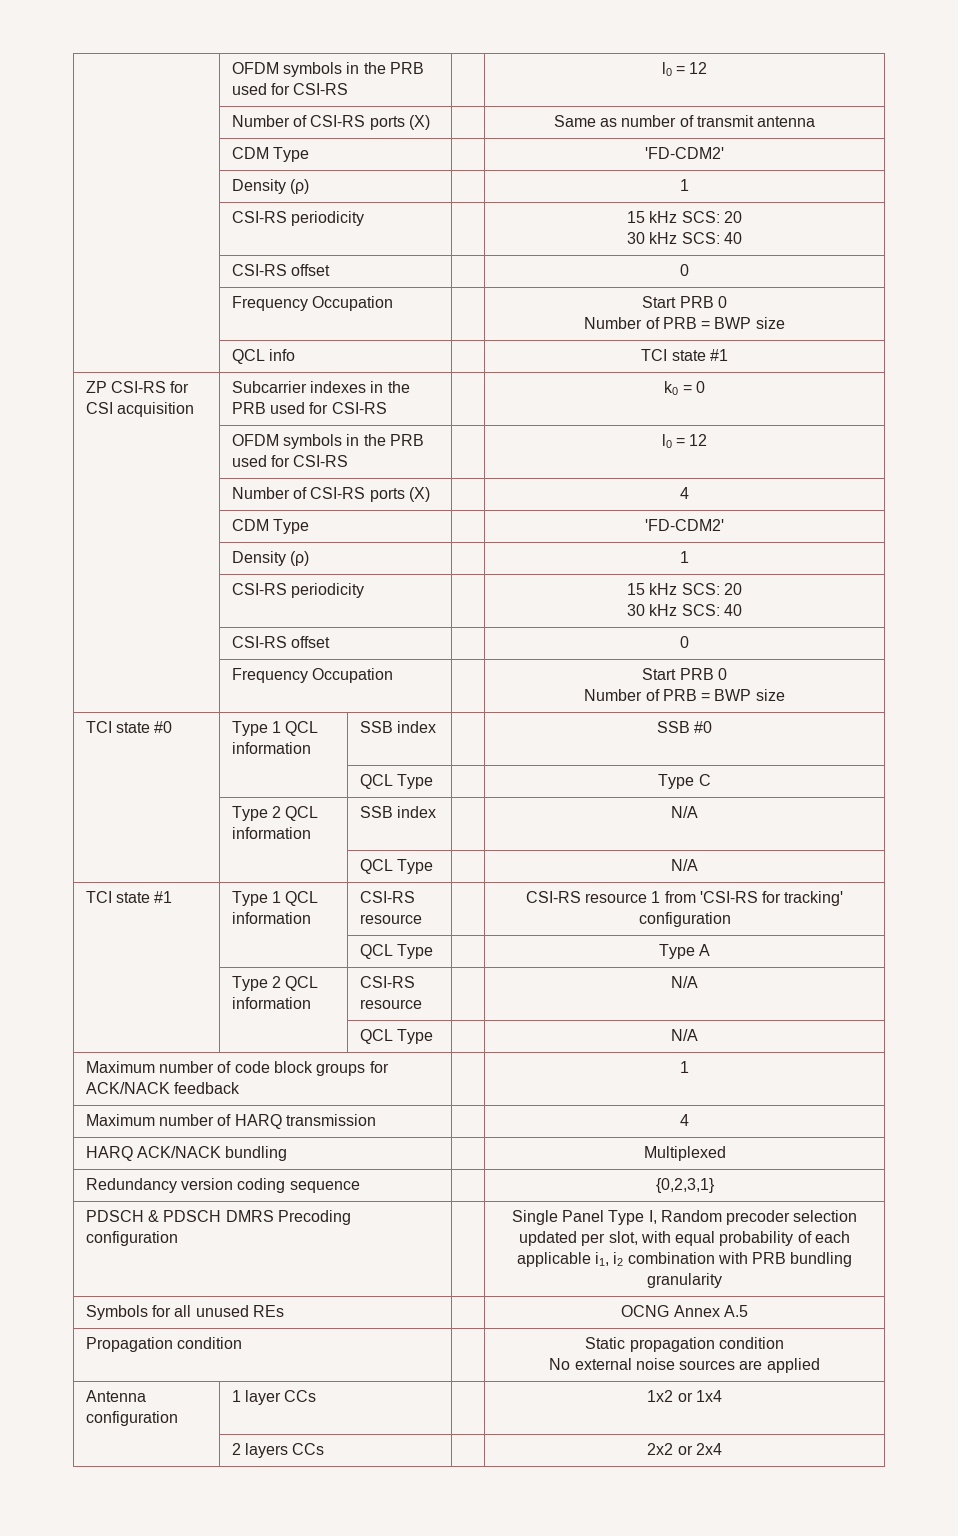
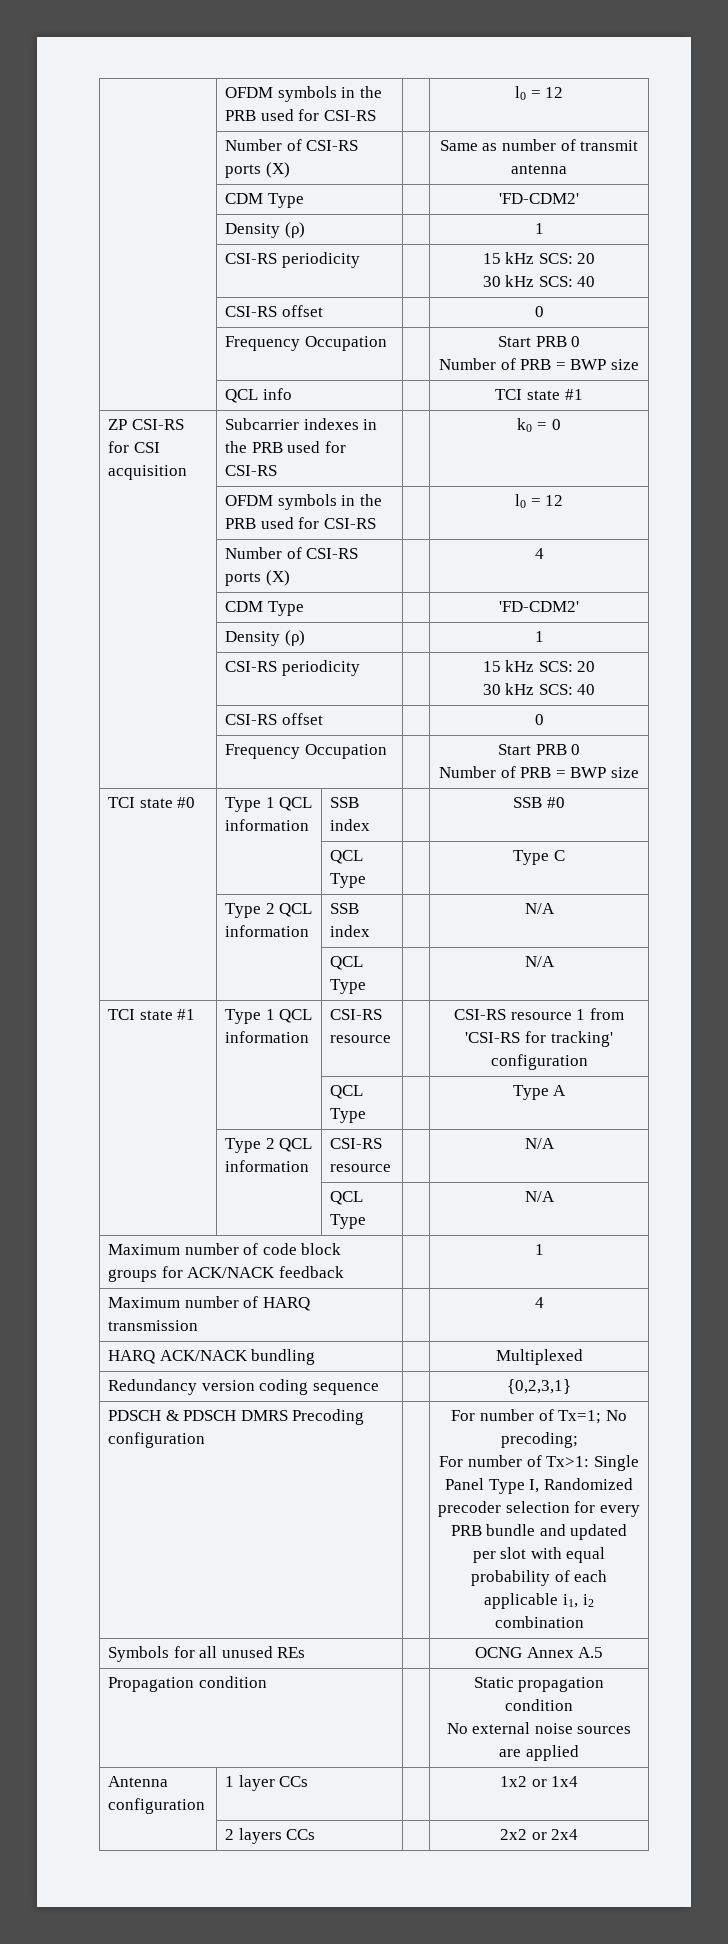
- PDSCH & PDSCH DMRS Precoding configuration | | Single Panel Type I, Random precoder selection updated per slot, with equal probability of each applicable i1, i2 combination with PRB bundling granularity
+ PDSCH & PDSCH DMRS Precoding configuration | | For number of Tx=1; No precoding;
+ For number of Tx>1: Single Panel Type I, Randomized precoder selection for every PRB bundle and updated per slot with equal probability of each applicable i1, i2 combination

